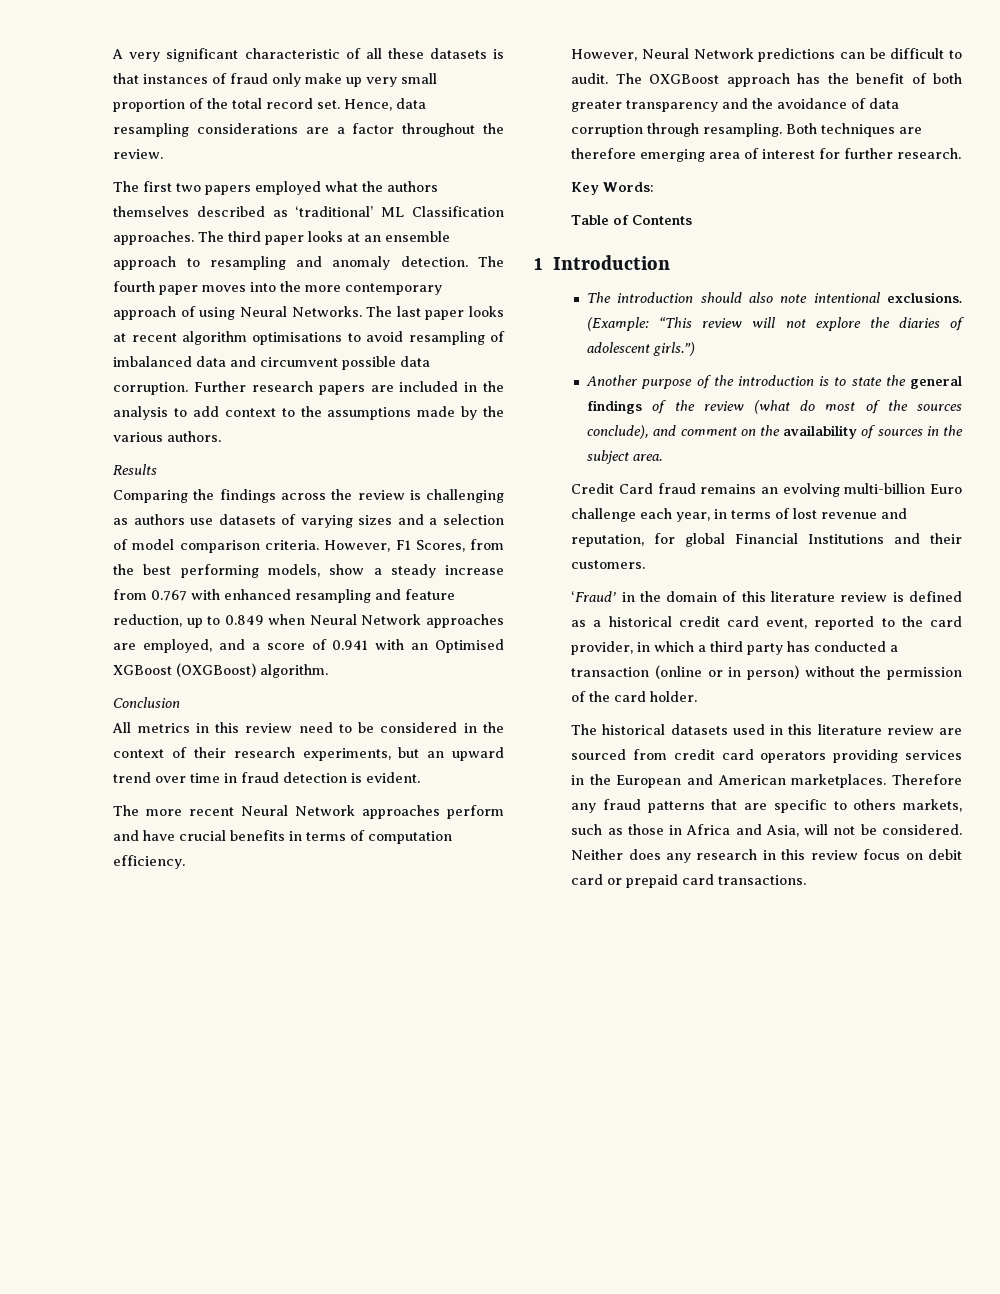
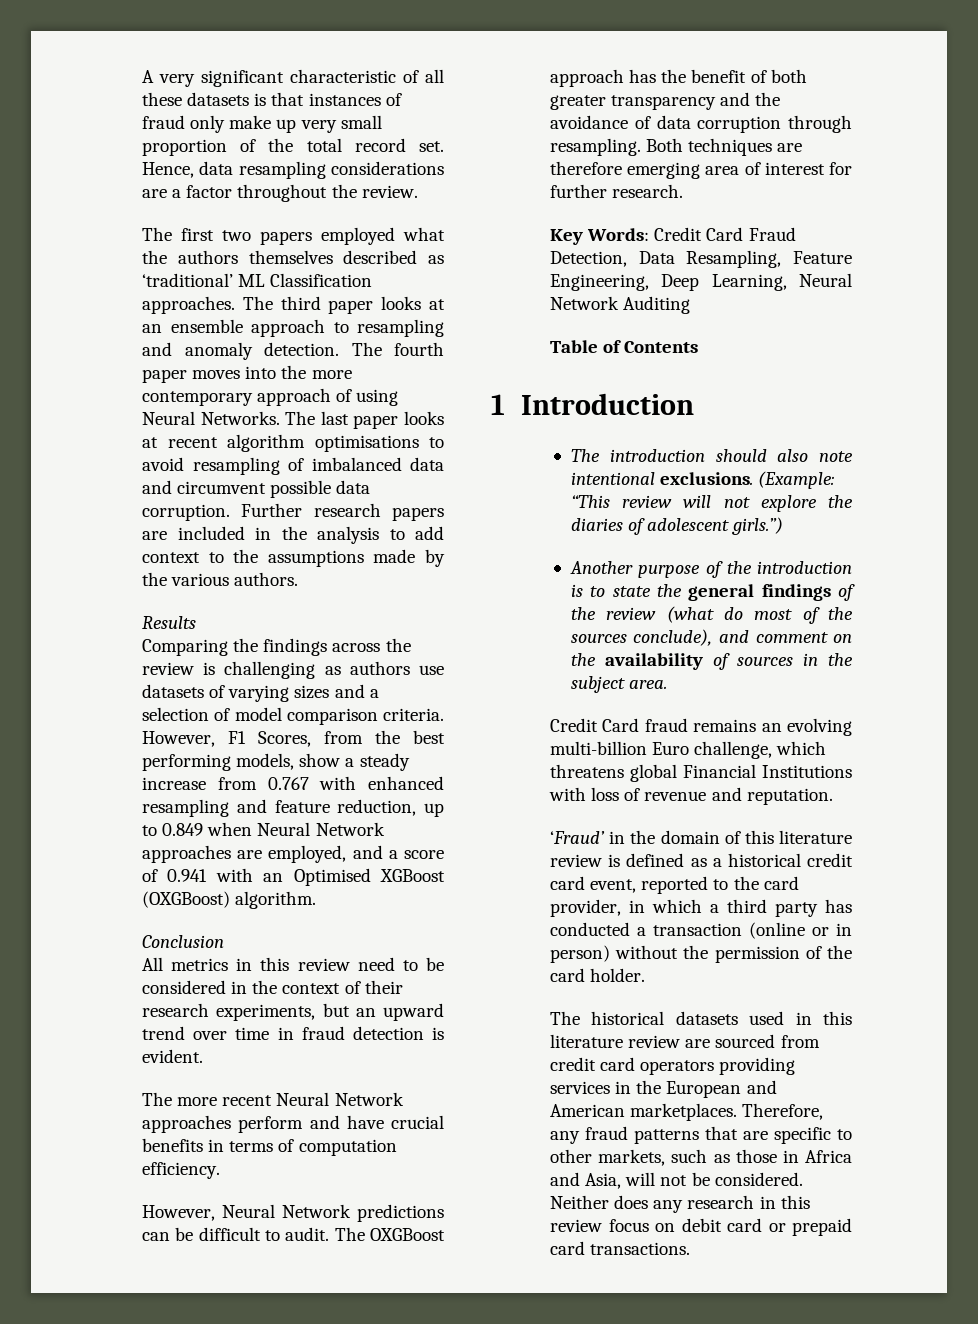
- Key Words:
+ Key Words: Credit Card Fraud Detection, Data Resampling, Feature Engineering, Deep Learning, Neural Network Auditing
- Credit Card fraud remains an evolving multi-billion Euro challenge each year, in terms of lost revenue and reputation, for global Financial Institutions and their customers.
+ Credit Card fraud remains an evolving multi-billion Euro challenge, which threatens global Financial Institutions with loss of revenue and reputation.
- Therefore any fraud patterns that are specific to others markets, such as those in Africa and Asia, will not be considered.
+ Therefore, any fraud patterns that are specific to other markets, such as those in Africa and Asia, will not be considered.

